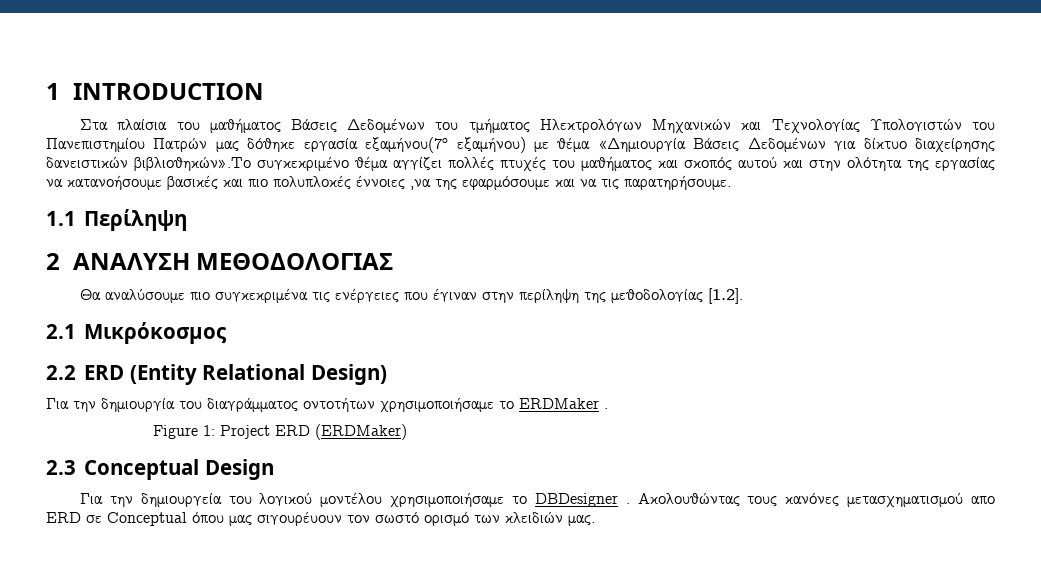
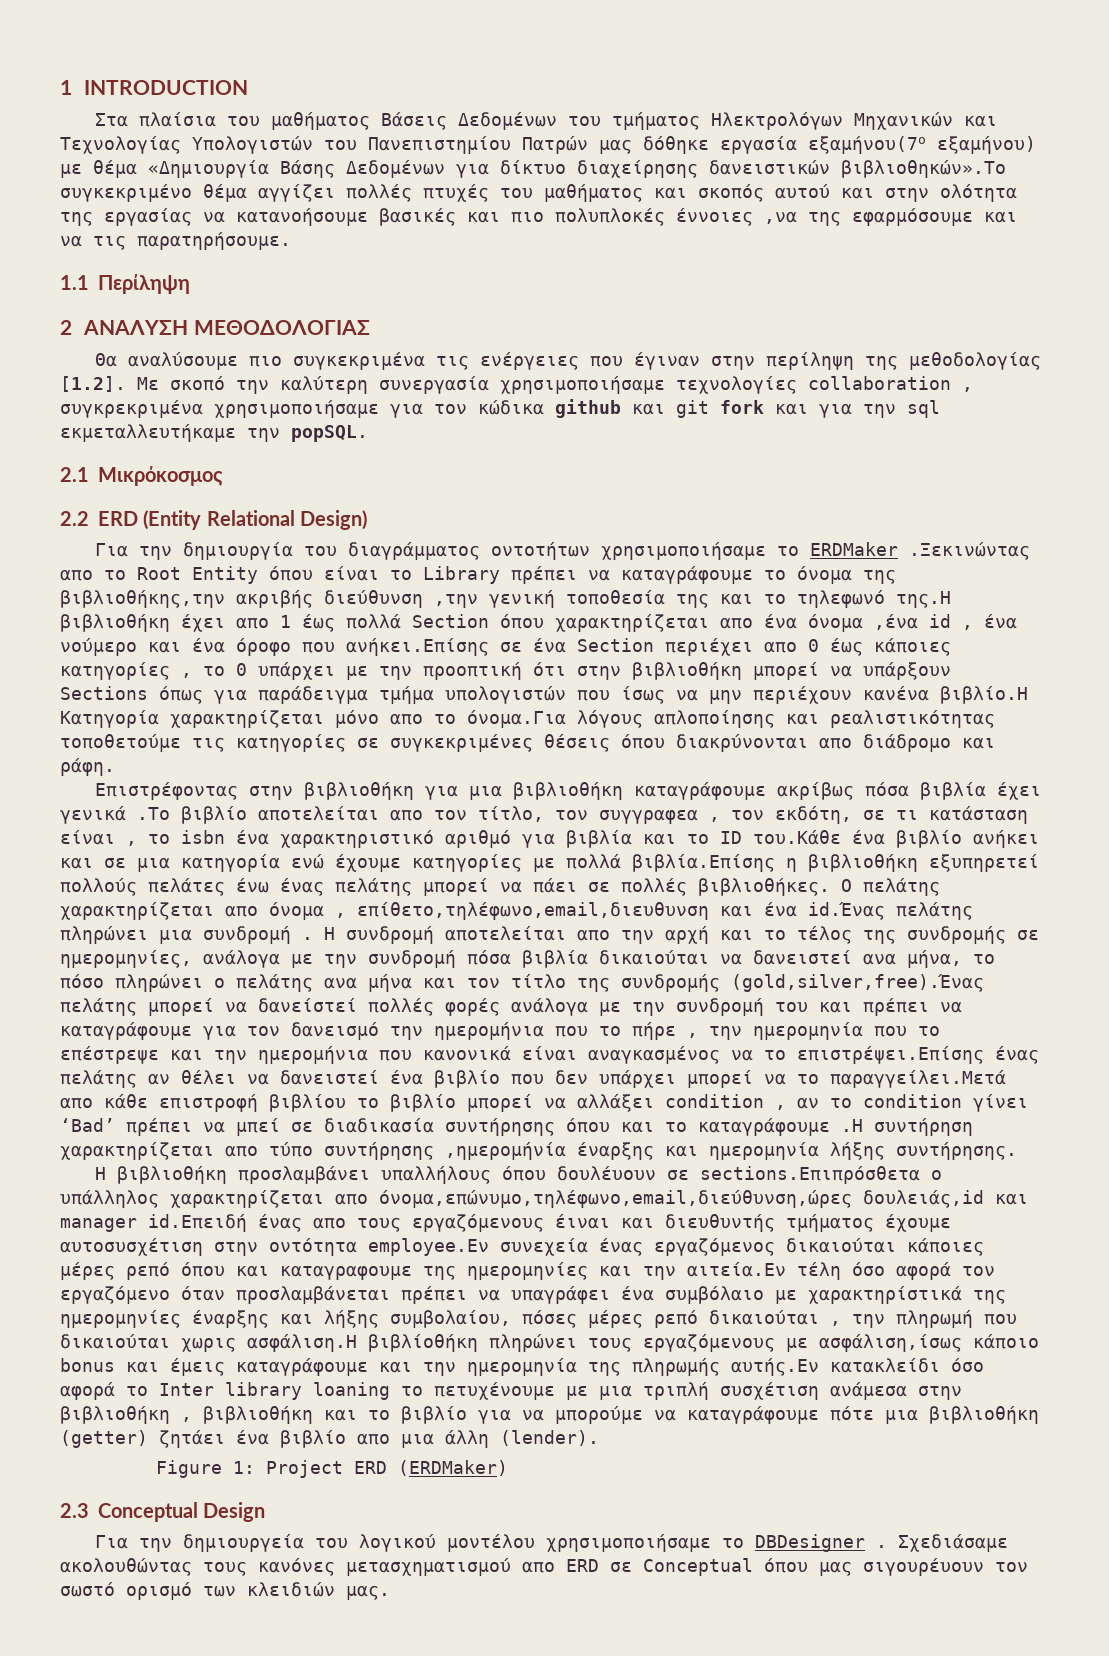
- Στα πλαίσια του μαθήματος Βάσεις Δεδομένων του τμήματος Ηλεκτρολόγων Μηχανικών και Τεχνολογίας Υπολογιστών του Πανεπιστημίου Πατρών μας δόθηκε εργασία εξαμήνου(7ο εξαμήνου) με θέμα «Δημιουργία Βάσεις Δεδομένων για δίκτυο διαχείρησης δανειστικών βιβλιοθηκών».Το συγκεκριμένο θέμα αγγίζει πολλές πτυχές του μαθήματος και σκοπός αυτού και στην ολότητα της εργασίας να κατανοήσουμε βασικές και πιο πολυπλοκές έννοιες ,να της εφαρμόσουμε και να τις παρατηρήσουμε.
+ Στα πλαίσια του μαθήματος Βάσεις Δεδομένων του τμήματος Ηλεκτρολόγων Μηχανικών και Τεχνολογίας Υπολογιστών του Πανεπιστημίου Πατρών μας δόθηκε εργασία εξαμήνου(7ο εξαμήνου) με θέμα «Δημιουργία Βάσης Δεδομένων για δίκτυο διαχείρησης δανειστικών βιβλιοθηκών».Το συγκεκριμένο θέμα αγγίζει πολλές πτυχές του μαθήματος και σκοπός αυτού και στην ολότητα της εργασίας να κατανοήσουμε βασικές και πιο πολυπλοκές έννοιες ,να της εφαρμόσουμε και να τις παρατηρήσουμε.
- Θα αναλύσουμε πιο συγκεκριμένα τις ενέργειες που έγιναν στην περίληψη της μεθοδολογίας [1.2].
+ Θα αναλύσουμε πιο συγκεκριμένα τις ενέργειες που έγιναν στην περίληψη της μεθοδολογίας [1.2]. Με σκοπό την καλύτερη συνεργασία χρησιμοποιήσαμε τεχνολογίες collaboration , συγκρεκριμένα χρησιμοποιήσαμε για τον κώδικα github και git fork και για την sql εκμεταλλευτήκαμε την popSQL.
- Για την δημιουργία του διαγράμματος οντοτήτων χρησιμοποιήσαμε το ERDMaker .
+ Για την δημιουργία του διαγράμματος οντοτήτων χρησιμοποιήσαμε το ERDMaker .Ξεκινώντας απο το Root Entity όπου είναι το Library πρέπει να καταγράφουμε το όνομα της βιβλιοθήκης,την ακριβής διεύθυνση ,την γενική τοποθεσία της και το τηλεφωνό της.Η βιβλιοθήκη έχει απο 1 έως πολλά Section όπου χαρακτηρίζεται απο ένα όνομα ,ένα id , ένα νούμερο και ένα όροφο που ανήκει.Επίσης σε ένα Section περιέχει απο 0 έως κάποιες κατηγορίες , το 0 υπάρχει με την προοπτική ότι στην βιβλιοθήκη μπορεί να υπάρξουν Sections όπως για παράδειγμα τμήμα υπολογιστών που ίσως να μην περιέχουν κανένα βιβλίο.Η Κατηγορία χαρακτηρίζεται μόνο απο το όνομα.Για λόγους απλοποίησης και ρεαλιστικότητας τοποθετούμε τις κατηγορίες σε συγκεκριμένες θέσεις όπου διακρύνονται απο διάδρομο και ράφη.
+ Επιστρέφοντας στην βιβλιοθήκη για μια βιβλιοθήκη καταγράφουμε ακρίβως πόσα βιβλία έχει γενικά .Το βιβλίο αποτελείται απο τον τίτλο, τον συγγραφεα , τον εκδότη, σε τι κατάσταση είναι , το isbn ένα χαρακτηριστικό αριθμό για βιβλία και το ID του.Κάθε ένα βιβλίο ανήκει και σε μια κατηγορία ενώ έχουμε κατηγορίες με πολλά βιβλία.Επίσης η βιβλιοθήκη εξυπηρετεί πολλούς πελάτες ένω ένας πελάτης μπορεί να πάει σε πολλές βιβλιοθήκες. Ο πελάτης χαρακτηρίζεται απο όνομα , επίθετο,τηλέφωνο,email,διευθυνση και ένα id.Ένας πελάτης πληρώνει μια συνδρομή . Η συνδρομή αποτελείται απο την αρχή και το τέλος της συνδρομής σε ημερομηνίες, ανάλογα με την συνδρομή πόσα βιβλία δικαιούται να δανειστεί ανα μήνα, το πόσο πληρώνει ο πελάτης ανα μήνα και τον τίτλο της συνδρομής (gold,silver,free).Ένας πελάτης μπορεί να δανείστεί πολλές φορές ανάλογα με την συνδρομή του και πρέπει να καταγράφουμε για τον δανεισμό την ημερομήνια που το πήρε , την ημερομηνία που το επέστρεψε και την ημερομήνια που κανονικά είναι αναγκασμένος να το επιστρέψει.Επίσης ένας πελάτης αν θέλει να δανειστεί ένα βιβλίο που δεν υπάρχει μπορεί να το παραγγείλει.Μετά απο κάθε επιστροφή βιβλίου το βιβλίο μπορεί να αλλάξει condition , αν το condition γίνει ‘Bad’ πρέπει να μπεί σε διαδικασία συντήρησης όπου και το καταγράφουμε .Η συντήρηση χαρακτηρίζεται απο τύπο συντήρησης ,ημερομήνία έναρξης και ημερομηνία λήξης συντήρησης.
+ Η βιβλιοθήκη προσλαμβάνει υπαλλήλους όπου δουλέυουν σε sections.Επιπρόσθετα ο υπάλληλος χαρακτηρίζεται απο όνομα,επώνυμο,τηλέφωνο,email,διεύθυνση,ώρες δουλειάς,id και manager id.Επειδή ένας απο τους εργαζόμενους έιναι και διευθυντής τμήματος έχουμε αυτοσυσχέτιση στην οντότητα employee.Εν συνεχεία ένας εργαζόμενος δικαιούται κάποιες μέρες ρεπό όπου και καταγραφουμε της ημερομηνίες και την αιτεία.Εν τέλη όσο αφορά τον εργαζόμενο όταν προσλαμβάνεται πρέπει να υπαγράφει ένα συμβόλαιο με χαρακτηρίστικά της ημερομηνίες έναρξης και λήξης συμβολαίου, πόσες μέρες ρεπό δικαιούται , την πληρωμή που δικαιούται χωρις ασφάλιση.Η βιβλίοθήκη πληρώνει τους εργαζόμενους με ασφάλιση,ίσως κάποιο bonus και έμεις καταγράφουμε και την ημερομηνία της πληρωμής αυτής.Εν κατακλείδι όσο αφορά το Inter library loaning το πετυχένουμε με μια τριπλή συσχέτιση ανάμεσα στην βιβλιοθήκη , βιβλιοθήκη και το βιβλίο για να μπορούμε να καταγράφουμε πότε μια βιβλιοθήκη (getter) ζητάει ένα βιβλίο απο μια άλλη (lender).
- Ακολουθώντας τους κανόνες μετασχηματισμού απο ERD σε Conceptual όπου μας σιγουρέυουν τον σωστό ορισμό των κλειδιών μας.
+ Σχεδιάσαμε ακολουθώντας τους κανόνες μετασχηματισμού απο ERD σε Conceptual όπου μας σιγουρέυουν τον σωστό ορισμό των κλειδιών μας.

